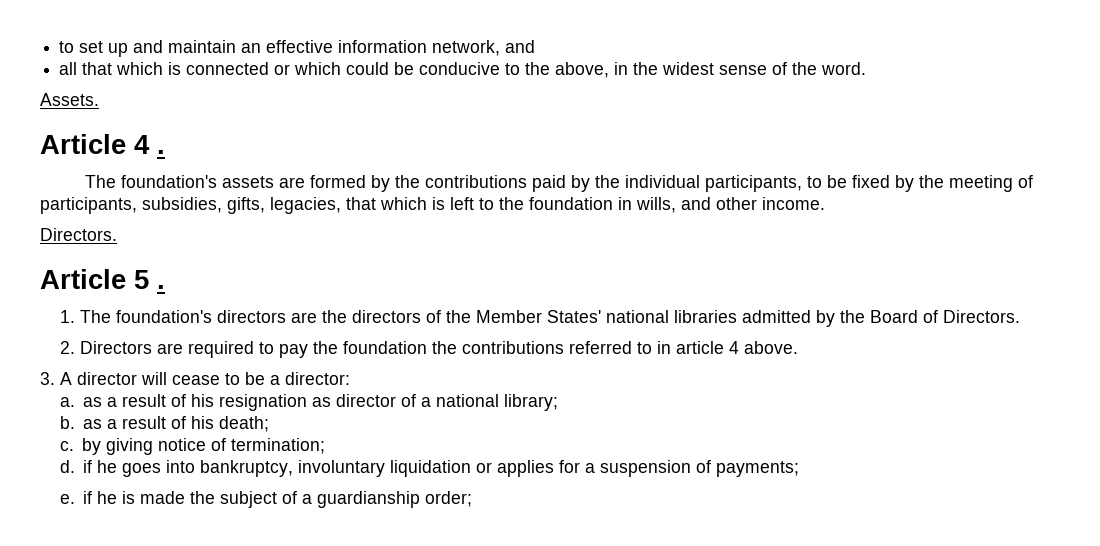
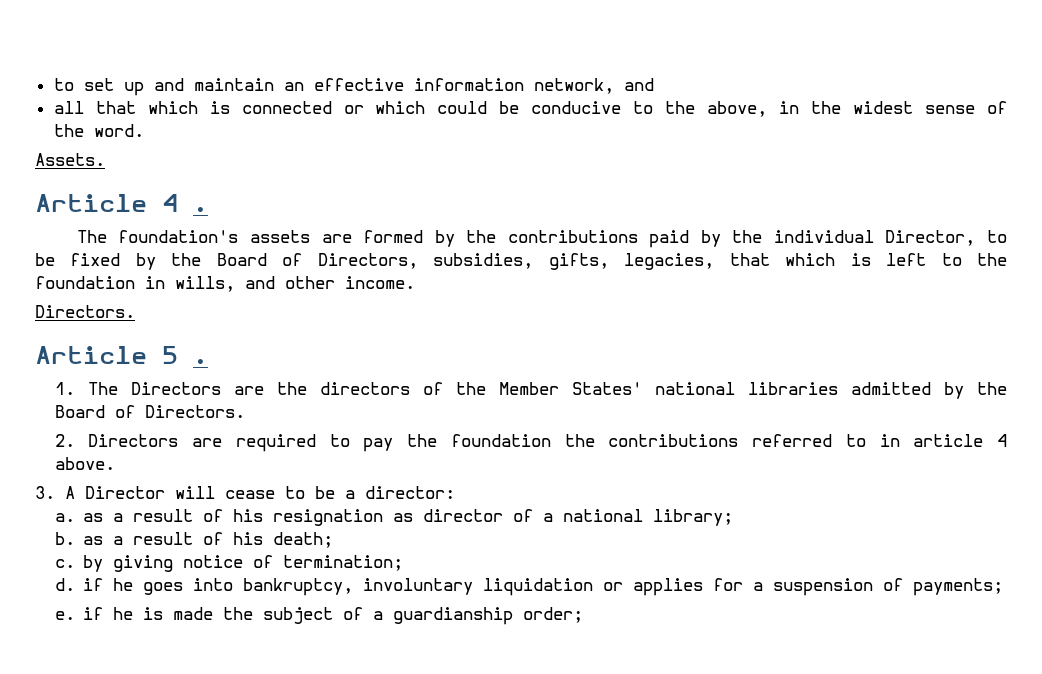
- The foundation's assets are formed by the contributions paid by the individual participants, to be fixed by the meeting of participants, subsidies, gifts, legacies, that which is left to the foundation in wills, and other income.
+ The foundation's assets are formed by the contributions paid by the individual Director, to be fixed by the Board of Directors, subsidies, gifts, legacies, that which is left to the foundation in wills, and other income.
- 1. The foundation's directors are the directors of the Member States' national libraries admitted by the Board of Directors.
+ 1. The Directors are the directors of the Member States' national libraries admitted by the Board of Directors.
- 3. A director will cease to be a director:
+ 3. A Director will cease to be a director:

